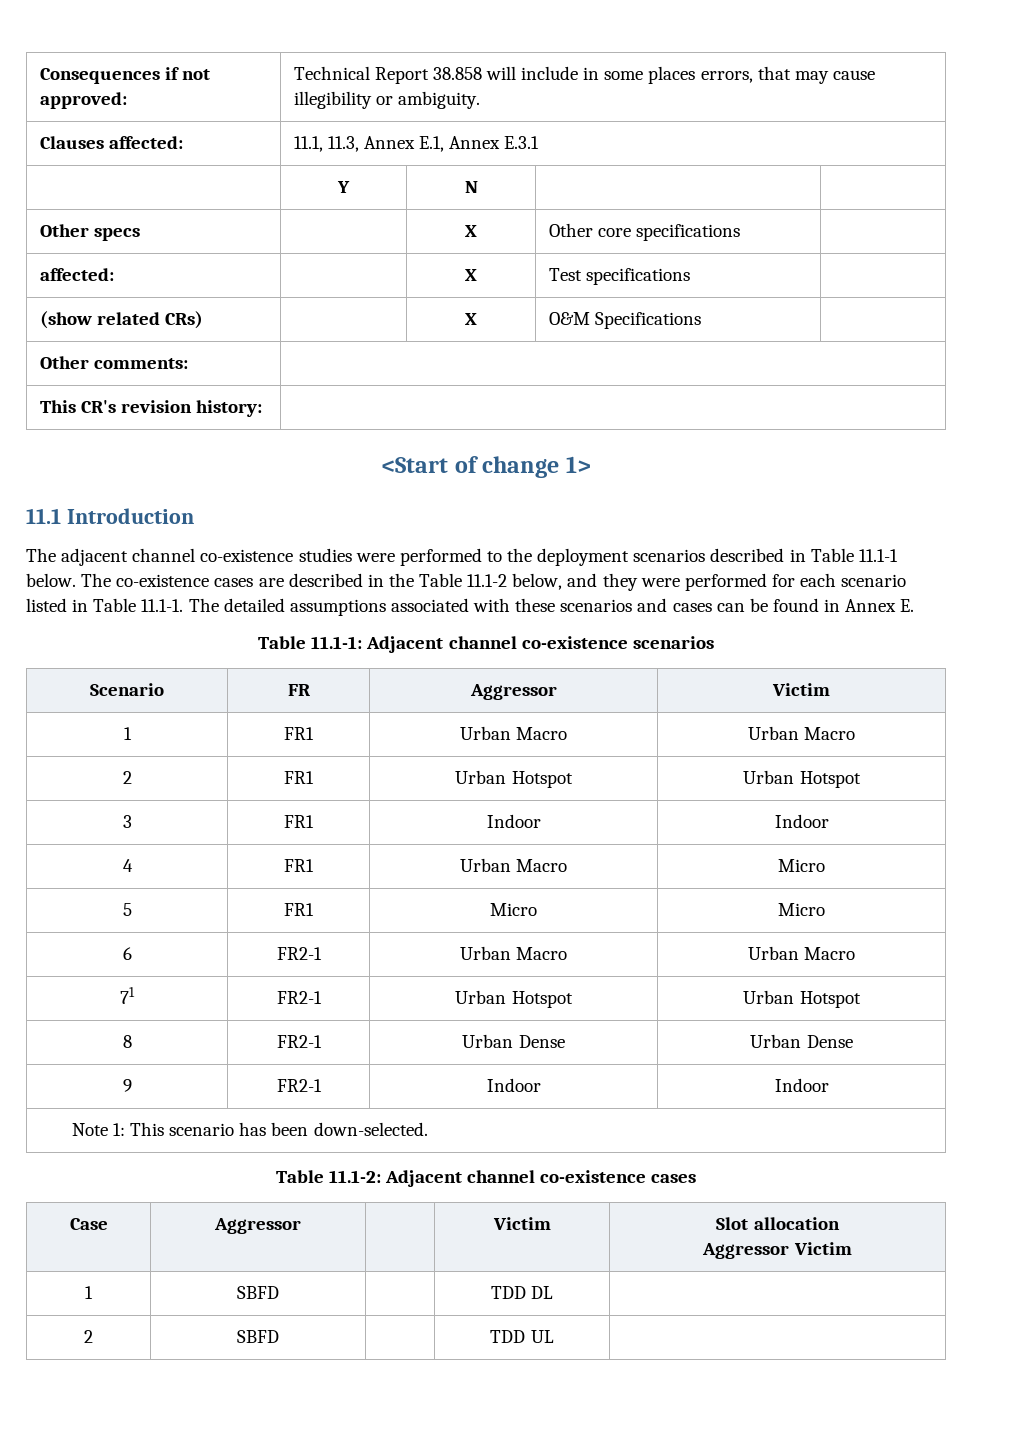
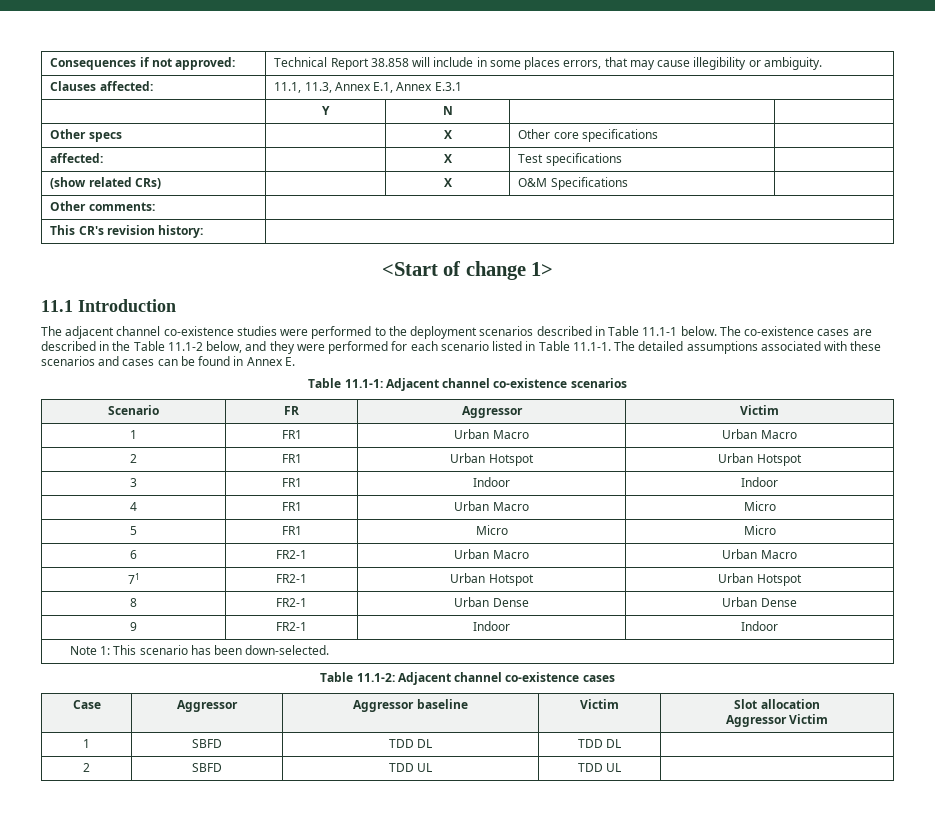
- Case | Aggressor | | Victim | Slot allocation
+ Case | Aggressor | Aggressor baseline | Victim | Slot allocation
- 1 | SBFD | | TDD DL |
+ 1 | SBFD | TDD DL | TDD DL |
- 2 | SBFD | | TDD UL |
+ 2 | SBFD | TDD UL | TDD UL |

